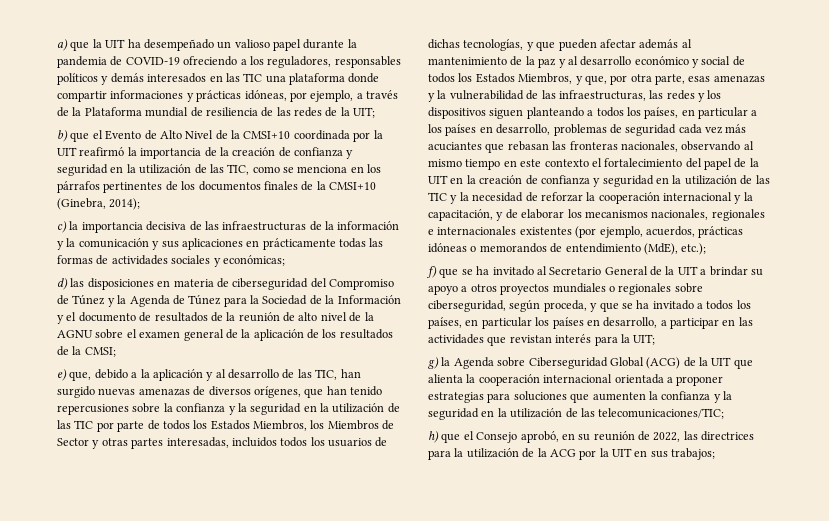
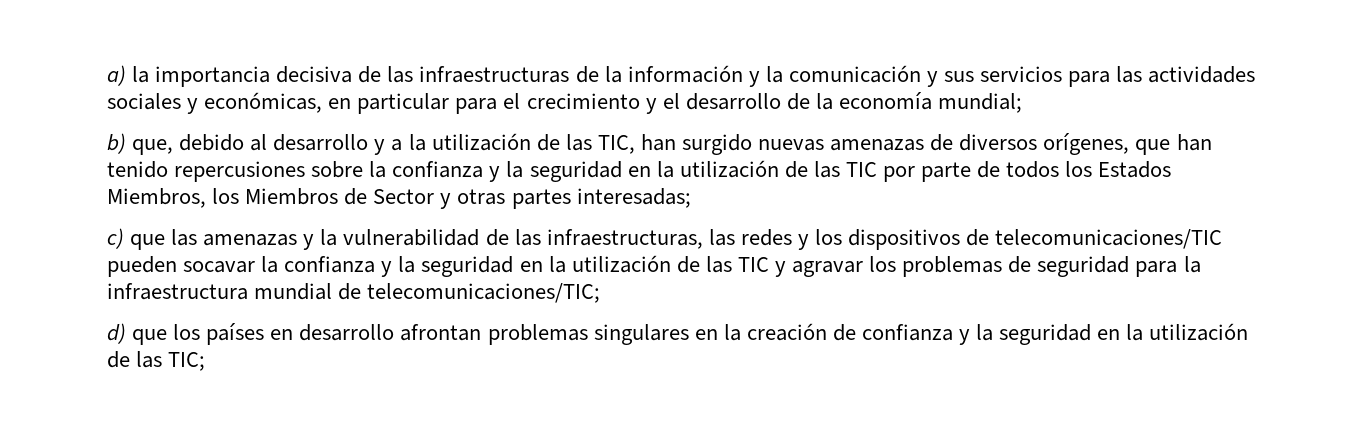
- a) que la UIT ha desempeñado un valioso papel durante la pandemia de COVID-19 ofreciendo a los reguladores, responsables políticos y demás interesados en las TIC una plataforma donde compartir informaciones y prácticas idóneas, por ejemplo, a través de la Plataforma mundial de resiliencia de las redes de la UIT;
- b) que el Evento de Alto Nivel de la CMSI+10 coordinada por la UIT reafirmó la importancia de la creación de confianza y seguridad en la utilización de las TIC, como se menciona en los párrafos pertinentes de los documentos finales de la CMSI+10 (Ginebra, 2014);
- c) la importancia decisiva de las infraestructuras de la información y la comunicación y sus aplicaciones en prácticamente todas las formas de actividades sociales y económicas;
- d) las disposiciones en materia de ciberseguridad del Compromiso de Túnez y la Agenda de Túnez para la Sociedad de la Información y el documento de resultados de la reunión de alto nivel de la AGNU sobre el examen general de la aplicación de los resultados de la CMSI;
- e) que, debido a la aplicación y al desarrollo de las TIC, han surgido nuevas amenazas de diversos orígenes, que han tenido repercusiones sobre la confianza y la seguridad en la utilización de las TIC por parte de todos los Estados Miembros, los Miembros de Sector y otras partes interesadas, incluidos todos los usuarios de dichas tecnologías, y que pueden afectar además al mantenimiento de la paz y al desarrollo económico y social de todos los Estados Miembros, y que, por otra parte, esas amenazas y la vulnerabilidad de las infraestructuras, las redes y los dispositivos siguen planteando a todos los países, en particular a los países en desarrollo, problemas de seguridad cada vez más acuciantes que rebasan las fronteras nacionales, observando al mismo tiempo en este contexto el fortalecimiento del papel de la UIT en la creación de confianza y seguridad en la utilización de las TIC y la necesidad de reforzar la cooperación internacional y la capacitación, y de elaborar los mecanismos nacionales, regionales e internacionales existentes (por ejemplo, acuerdos, prácticas idóneas o memorandos de entendimiento (MdE), etc.);
- f) que se ha invitado al Secretario General de la UIT a brindar su apoyo a otros proyectos mundiales o regionales sobre ciberseguridad, según proceda, y que se ha invitado a todos los países, en particular los países en desarrollo, a participar en las actividades que revistan interés para la UIT;
- g) la Agenda sobre Ciberseguridad Global (ACG) de la UIT que alienta la cooperación internacional orientada a proponer estrategias para soluciones que aumenten la confianza y la seguridad en la utilización de las telecomunicaciones/TIC;
- h) que el Consejo aprobó, en su reunión de 2022, las directrices para la utilización de la ACG por la UIT en sus trabajos;
+ a) la importancia decisiva de las infraestructuras de la información y la comunicación y sus servicios para las actividades sociales y económicas, en particular para el crecimiento y el desarrollo de la economía mundial;
+ b) que, debido al desarrollo y a la utilización de las TIC, han surgido nuevas amenazas de diversos orígenes, que han tenido repercusiones sobre la confianza y la seguridad en la utilización de las TIC por parte de todos los Estados Miembros, los Miembros de Sector y otras partes interesadas;
+ c) que las amenazas y la vulnerabilidad de las infraestructuras, las redes y los dispositivos de telecomunicaciones/TIC pueden socavar la confianza y la seguridad en la utilización de las TIC y agravar los problemas de seguridad para la infraestructura mundial de telecomunicaciones/TIC;
+ d) que los países en desarrollo afrontan problemas singulares en la creación de confianza y la seguridad en la utilización de las TIC;

